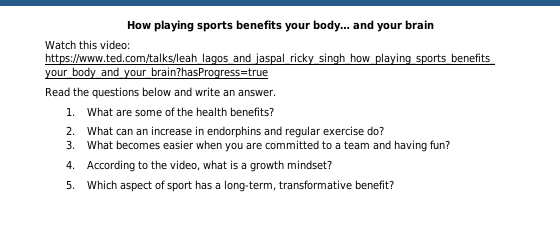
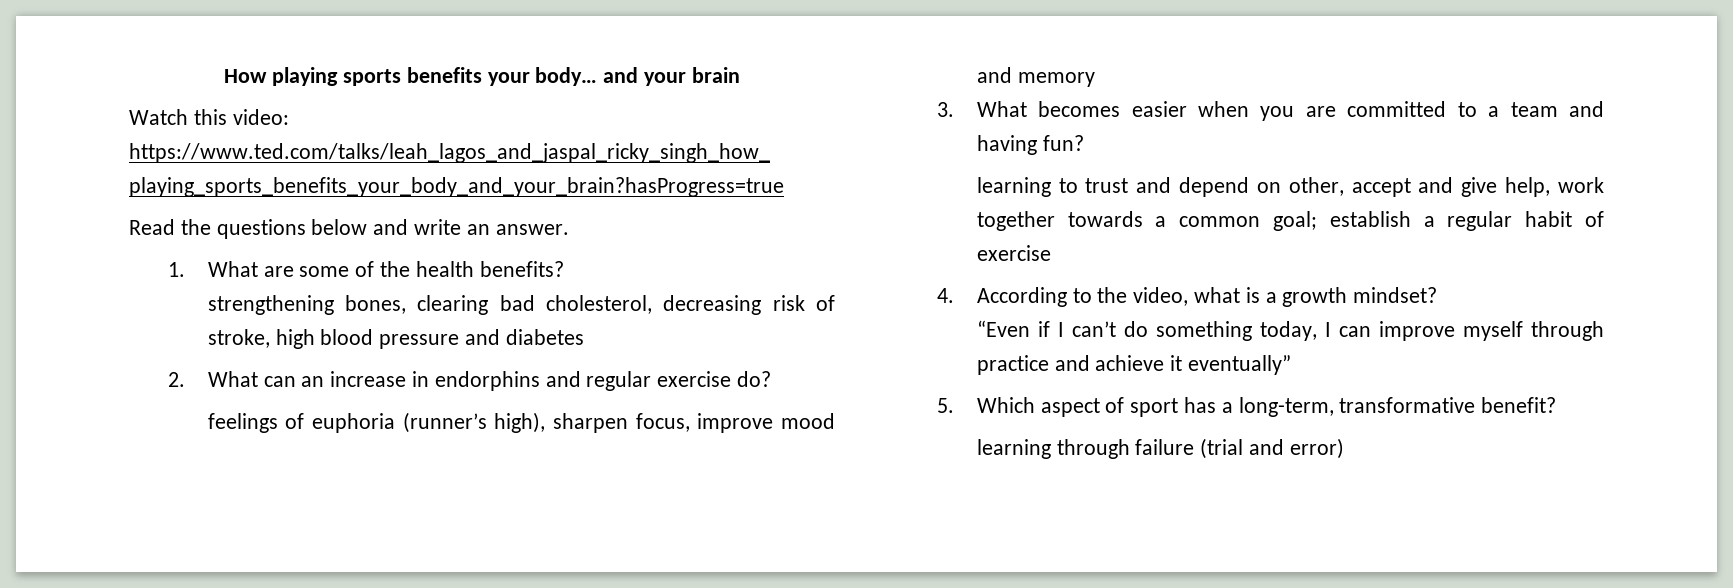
+ strengthening bones, clearing bad cholesterol, decreasing risk of stroke, high blood pressure and diabetes
+ feelings of euphoria (runner’s high), sharpen focus, improve mood and memory
+ learning to trust and depend on other, accept and give help, work together towards a common goal; establish a regular habit of exercise
+ “Even if I can’t do something today, I can improve myself through practice and achieve it eventually”
+ learning through failure (trial and error)

